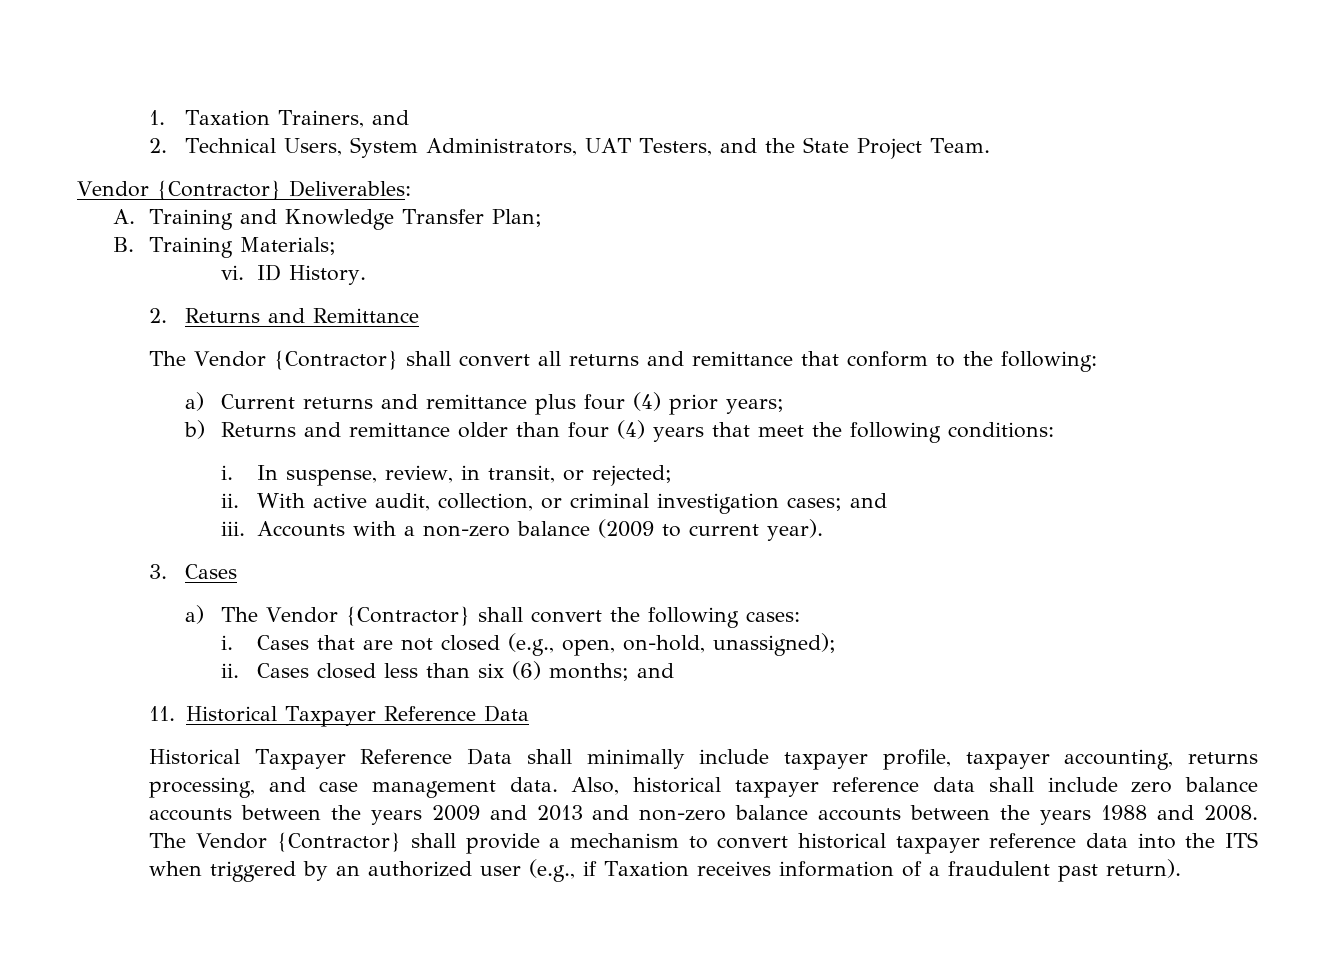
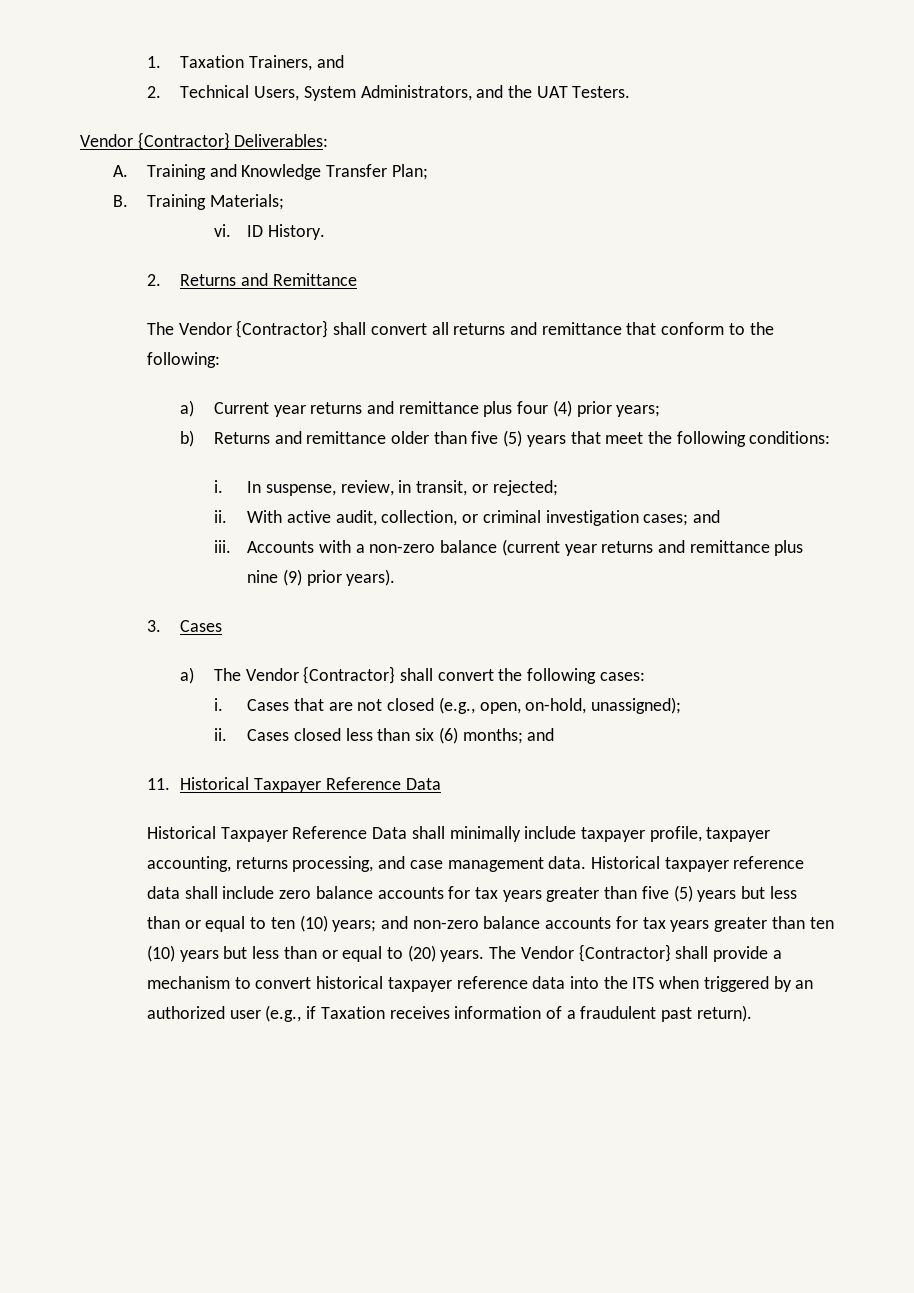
- 2. Technical Users, System Administrators, UAT Testers, and the State Project Team.
+ 2. Technical Users, System Administrators, and the UAT Testers.
- a) Current returns and remittance plus four (4) prior years;
+ a) Current year returns and remittance plus four (4) prior years;
- b) Returns and remittance older than four (4) years that meet the following conditions:
+ b) Returns and remittance older than five (5) years that meet the following conditions:
- Accounts with a non-zero balance (2009 to current year).
+ Accounts with a non-zero balance (current year returns and remittance plus nine (9) prior years).
- Also, historical taxpayer reference data shall include zero balance accounts between the years 2009 and 2013 and non-zero balance accounts between the years 1988 and 2008.
+ Historical taxpayer reference data shall include zero balance accounts for tax years greater than five (5) years but less than or equal to ten (10) years; and non-zero balance accounts for tax years greater than ten (10) years but less than or equal to (20) years.

